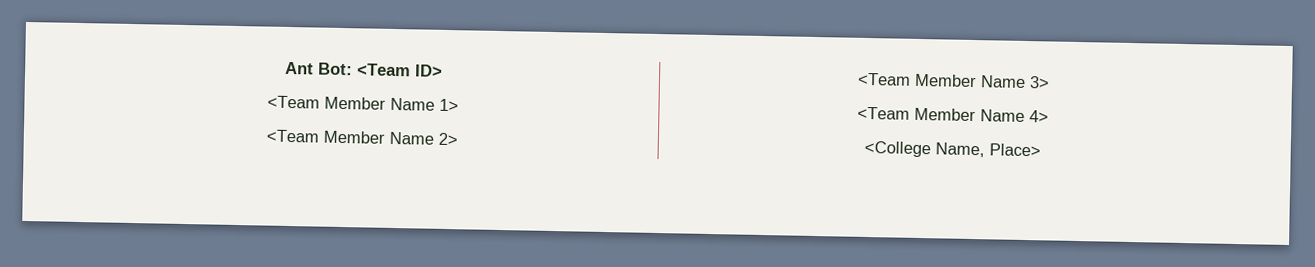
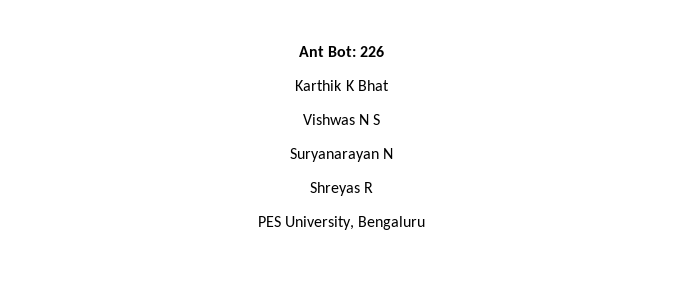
- Ant Bot: <Team ID>
- <Team Member Name 1>
- <Team Member Name 2>
- <Team Member Name 3>
- <Team Member Name 4>
- <College Name, Place>
+ Ant Bot: 226
+ Karthik K Bhat
+ Vishwas N S
+ Suryanarayan N
+ Shreyas R
+ PES University, Bengaluru

